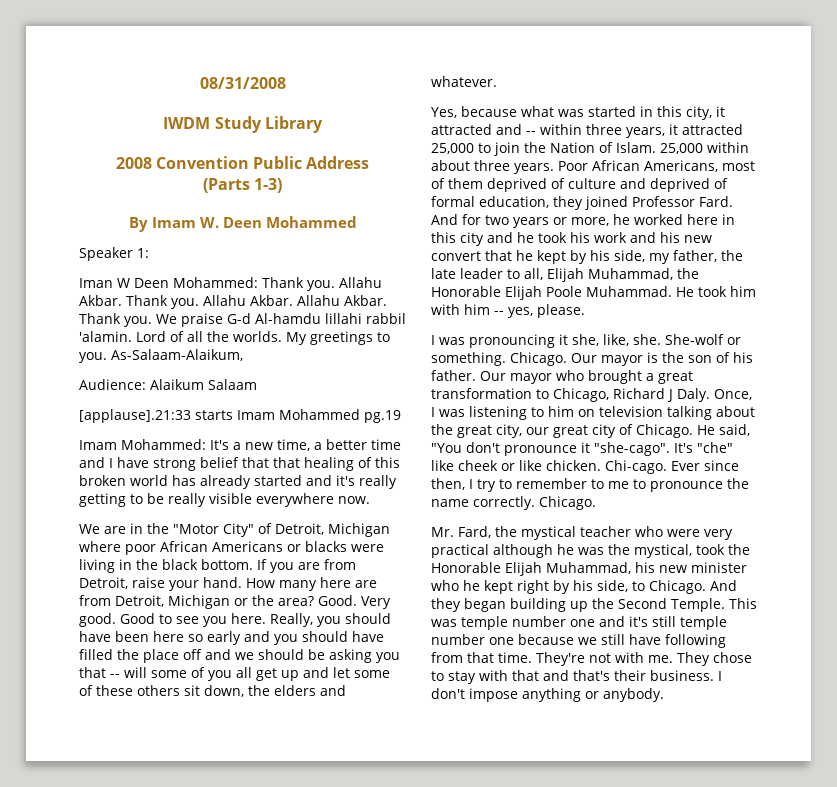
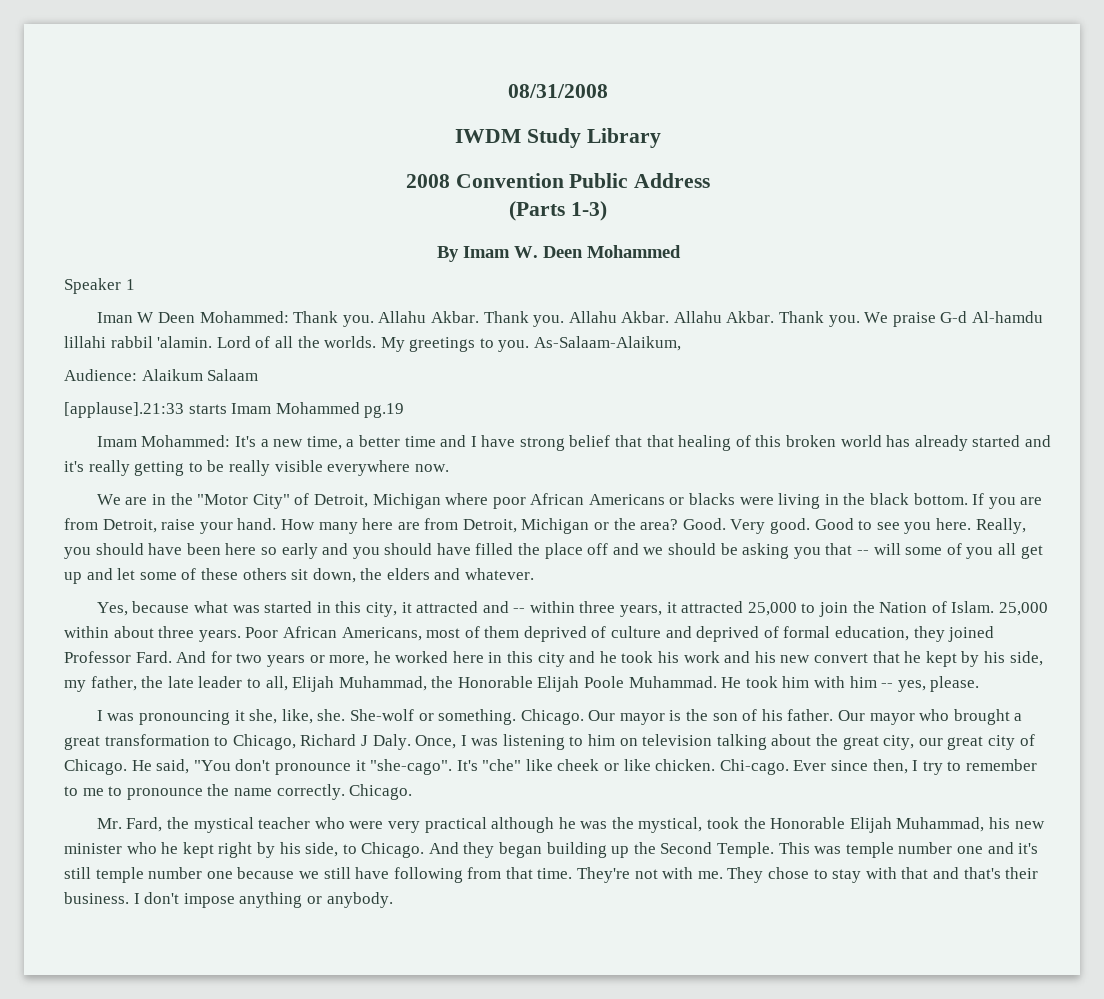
- Speaker 1:
+ Speaker 1

